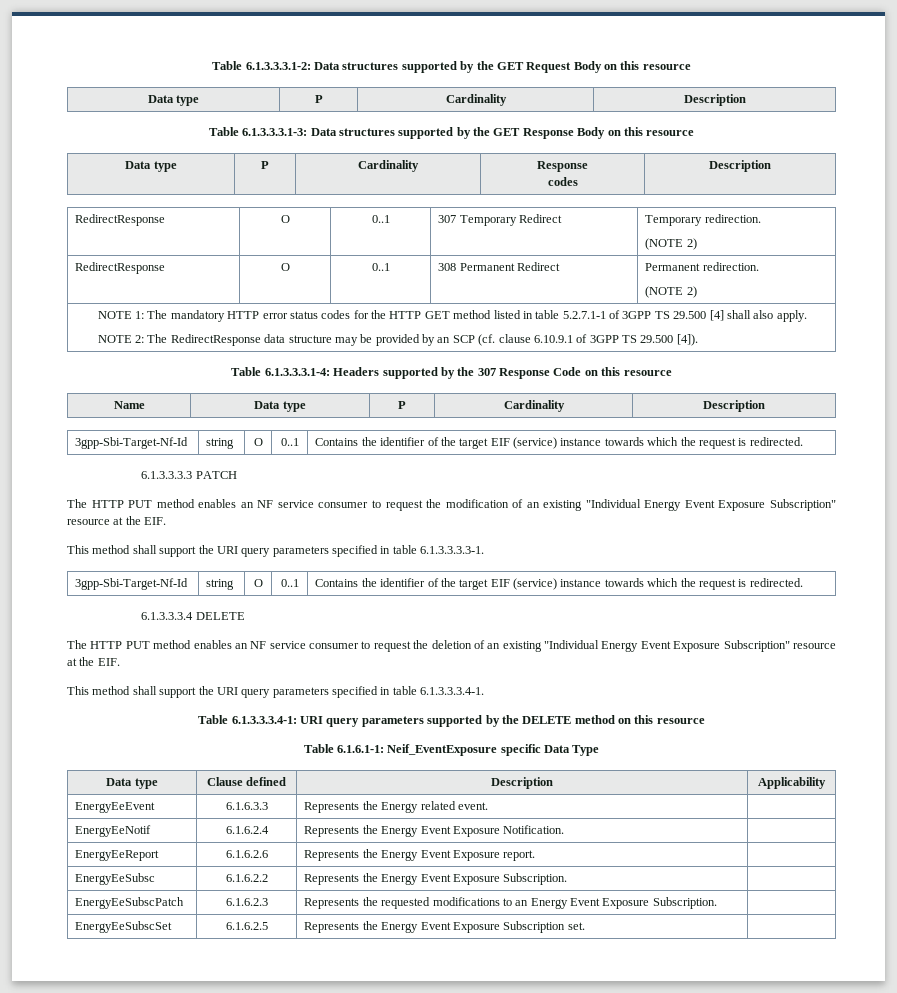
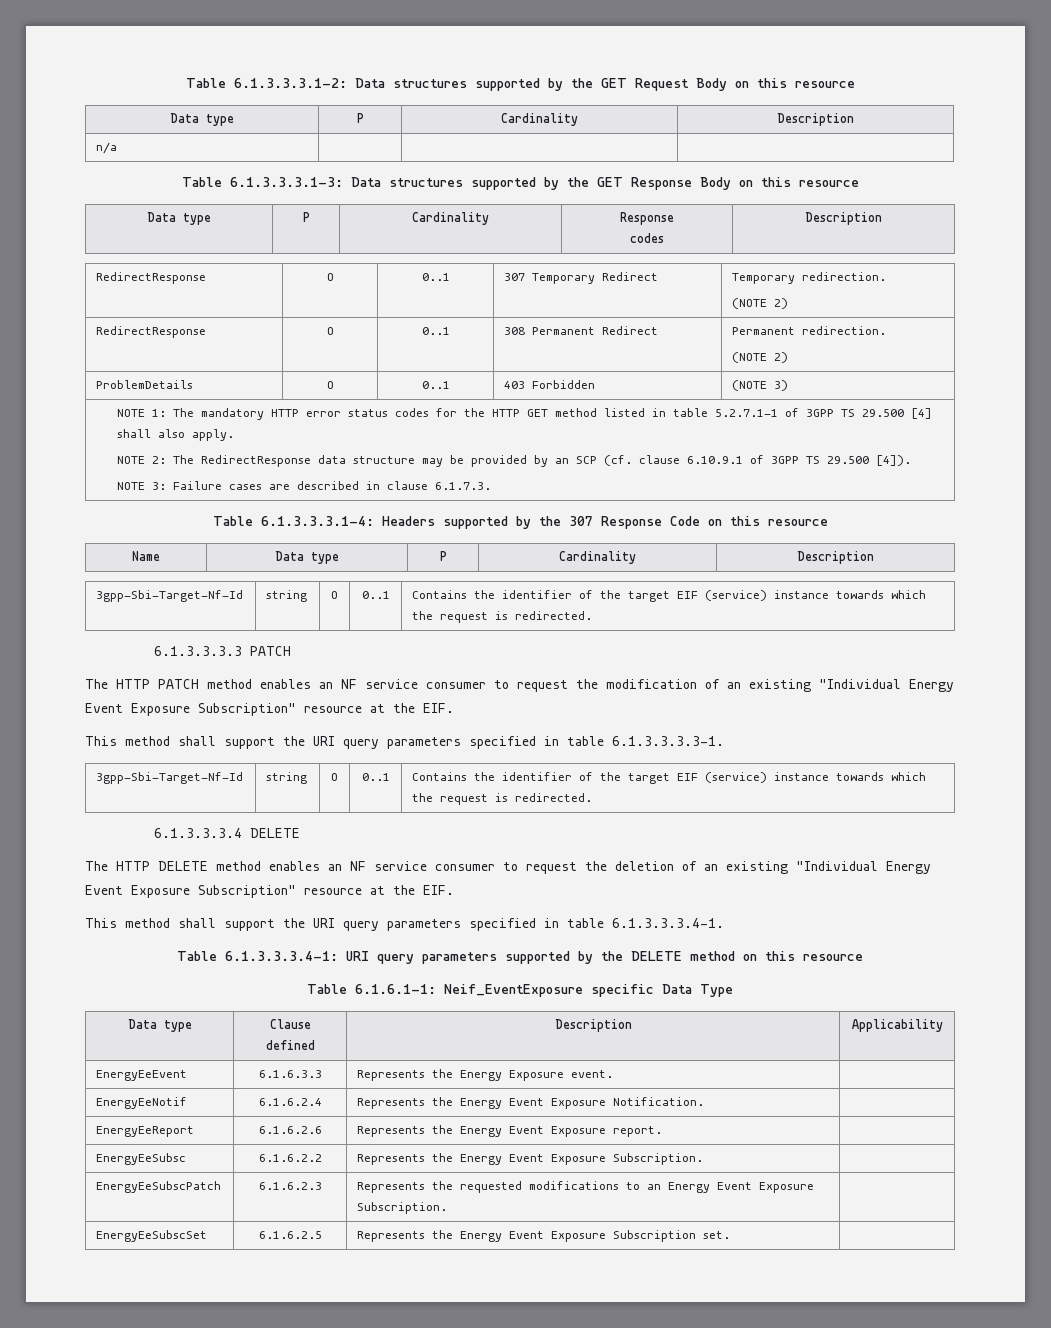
+ n/a | | |
+ ProblemDetails | O | 0..1 | 403 Forbidden | (NOTE 3)
+ NOTE 3: Failure cases are described in clause 6.1.7.3.
- The HTTP PUT method enables an NF service consumer to request the modification of an existing "Individual Energy Event Exposure Subscription" resource at the EIF.
+ The HTTP PATCH method enables an NF service consumer to request the modification of an existing "Individual Energy Event Exposure Subscription" resource at the EIF.
- The HTTP PUT method enables an NF service consumer to request the deletion of an existing "Individual Energy Event Exposure Subscription" resource at the EIF.
+ The HTTP DELETE method enables an NF service consumer to request the deletion of an existing "Individual Energy Event Exposure Subscription" resource at the EIF.
- EnergyEeEvent | 6.1.6.3.3 | Represents the Energy related event. |
+ EnergyEeEvent | 6.1.6.3.3 | Represents the Energy Exposure event. |

